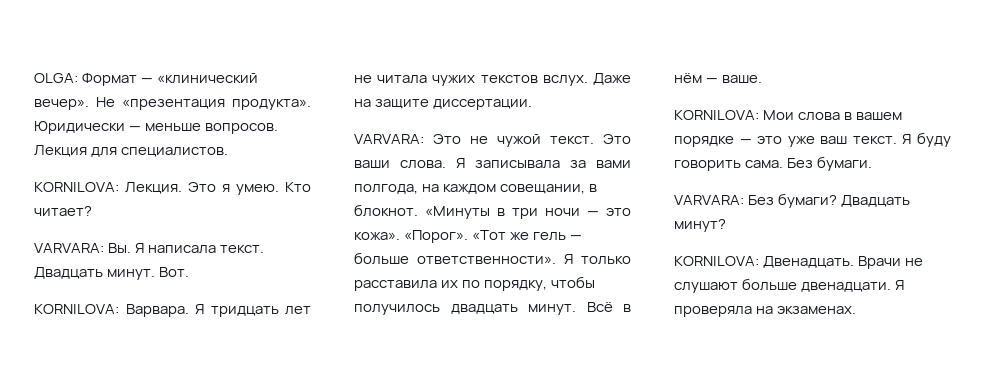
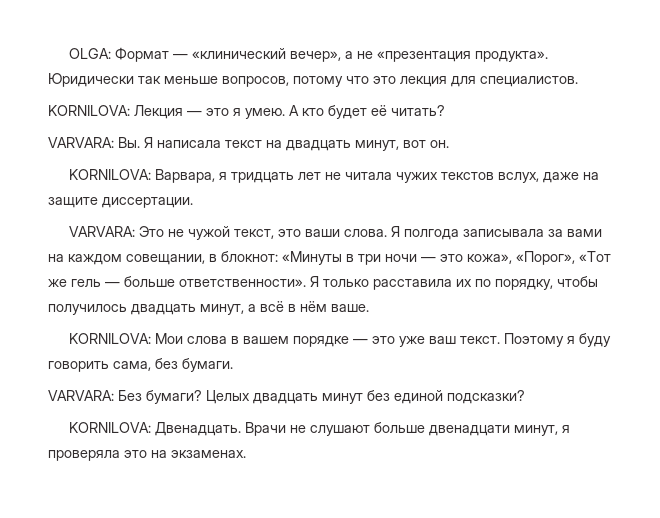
- OLGA: Формат — «клинический вечер». Не «презентация продукта». Юридически — меньше вопросов. Лекция для специалистов.
- KORNILOVA: Лекция. Это я умею. Кто читает?
- VARVARA: Вы. Я написала текст. Двадцать минут. Вот.
- KORNILOVA: Варвара. Я тридцать лет не читала чужих текстов вслух. Даже на защите диссертации.
+ OLGA: Формат — «клинический вечер», а не «презентация продукта». Юридически так меньше вопросов, потому что это лекция для специалистов.
+ KORNILOVA: Лекция — это я умею. А кто будет её читать?
+ VARVARA: Вы. Я написала текст на двадцать минут, вот он.
+ KORNILOVA: Варвара, я тридцать лет не читала чужих текстов вслух, даже на защите диссертации.
- VARVARA: Это не чужой текст. Это ваши слова.
+ VARVARA: Это не чужой текст, это ваши слова.
- Я записывала за вами полгода, на каждом совещании, в блокнот. «Минуты в три ночи — это кожа». «Порог». «Тот же гель — больше ответственности».
+ Я полгода записывала за вами на каждом совещании, в блокнот: «Минуты в три ночи — это кожа», «Порог», «Тот же гель — больше ответственности».
- Я только расставила их по порядку, чтобы получилось двадцать минут. Всё в нём — ваше.
+ Я только расставила их по порядку, чтобы получилось двадцать минут, а всё в нём ваше.
- Я буду говорить сама. Без бумаги.
- VARVARA: Без бумаги? Двадцать минут?
+ Поэтому я буду говорить сама, без бумаги.
+ VARVARA: Без бумаги? Целых двадцать минут без единой подсказки?
- Врачи не слушают больше двенадцати. Я проверяла на экзаменах.
+ Врачи не слушают больше двенадцати минут, я проверяла это на экзаменах.

